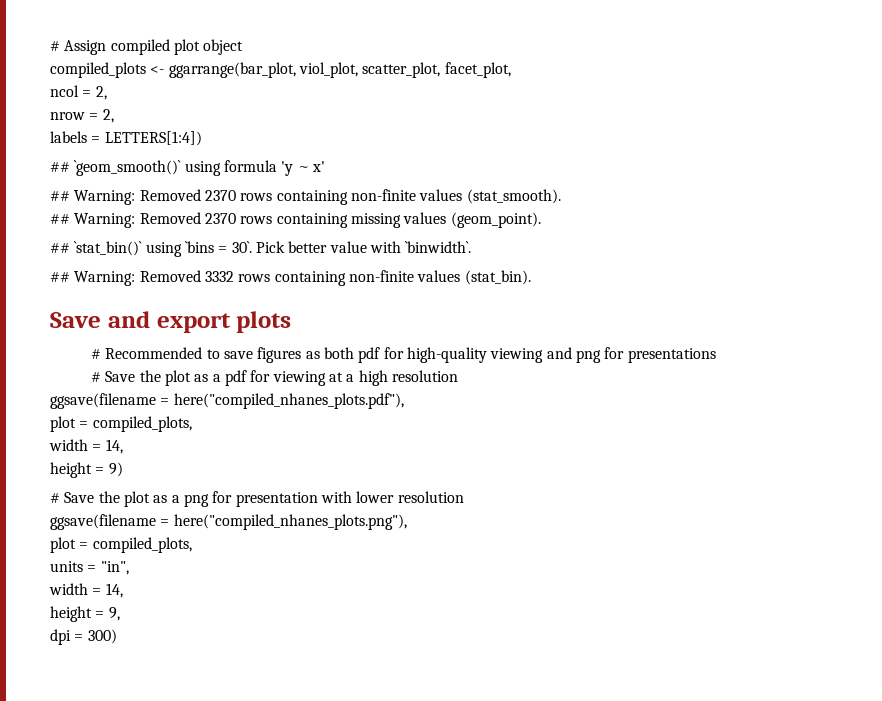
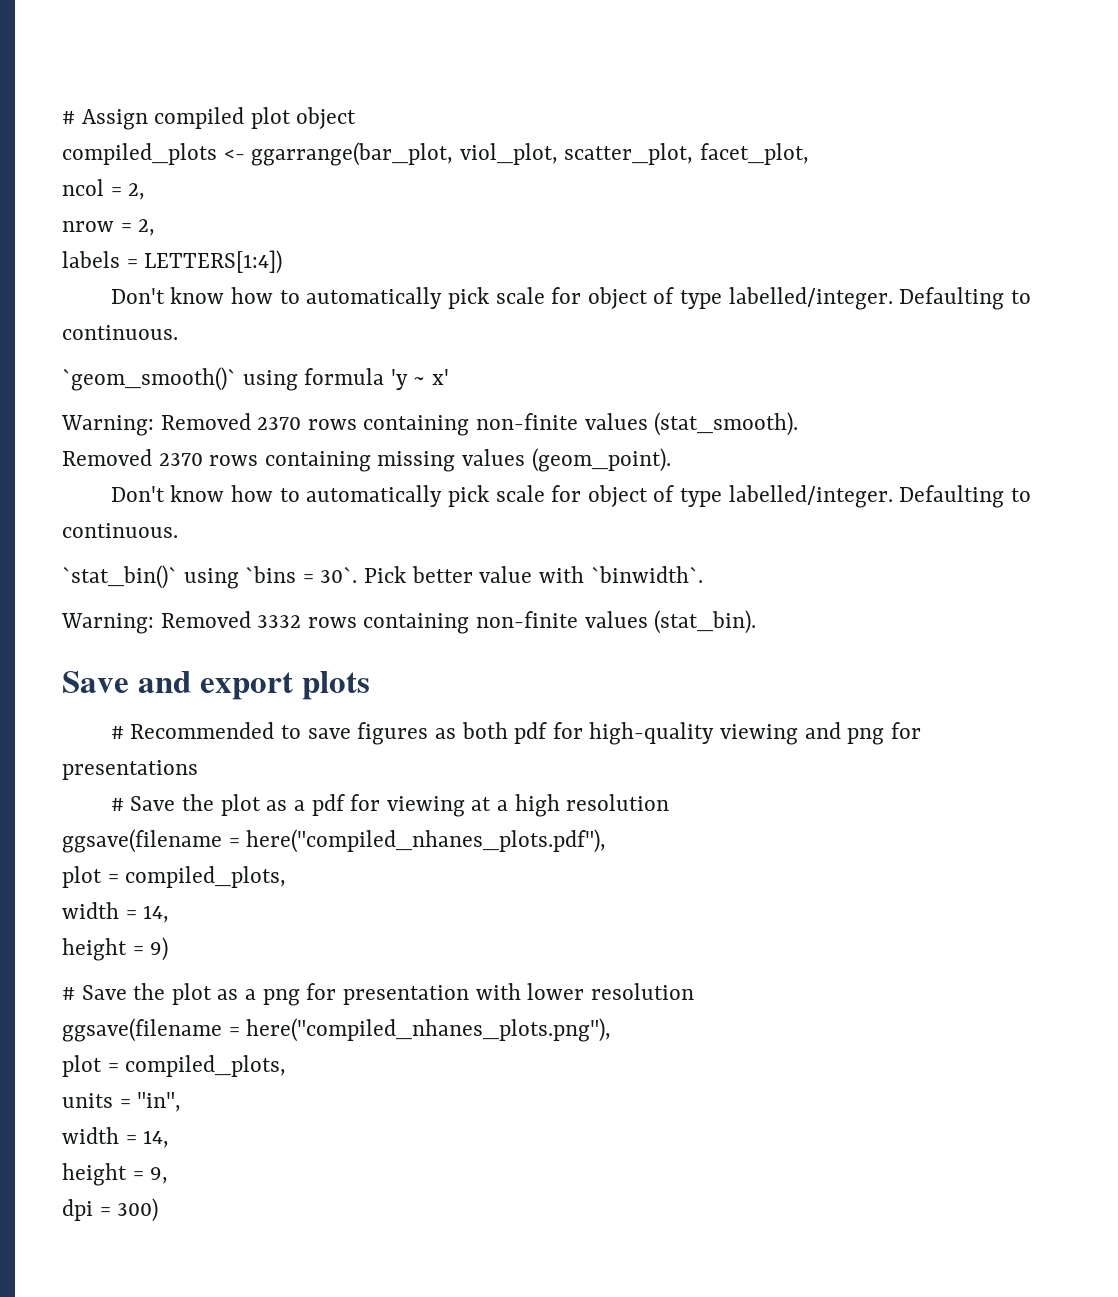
  labels = LETTERS[1:4])
- ## `geom_smooth()` using formula 'y ~ x'
+ Don't know how to automatically pick scale for object of type labelled/integer. Defaulting to continuous.
+ `geom_smooth()` using formula 'y ~ x'
- ## Warning: Removed 2370 rows containing non-finite values (stat_smooth).
+ Warning: Removed 2370 rows containing non-finite values (stat_smooth).
- ## Warning: Removed 2370 rows containing missing values (geom_point).
- ## `stat_bin()` using `bins = 30`.
+ Removed 2370 rows containing missing values (geom_point).
+ Don't know how to automatically pick scale for object of type labelled/integer. Defaulting to continuous.
+ `stat_bin()` using `bins = 30`.
- ## Warning: Removed 3332 rows containing non-finite values (stat_bin).
+ Warning: Removed 3332 rows containing non-finite values (stat_bin).

